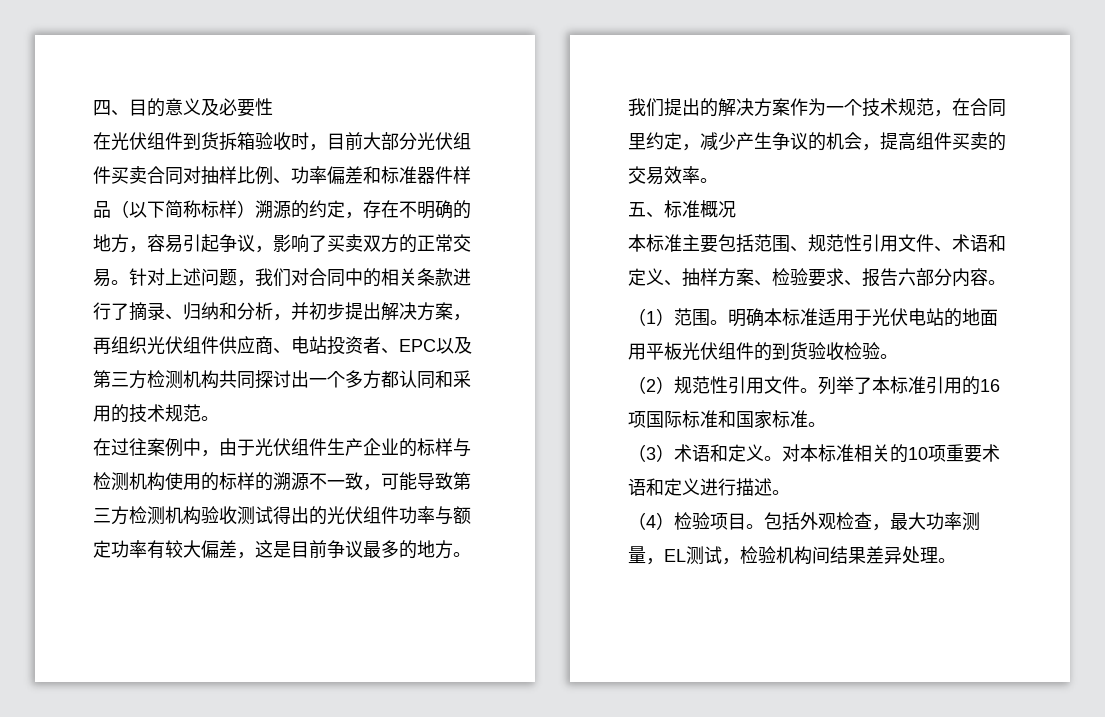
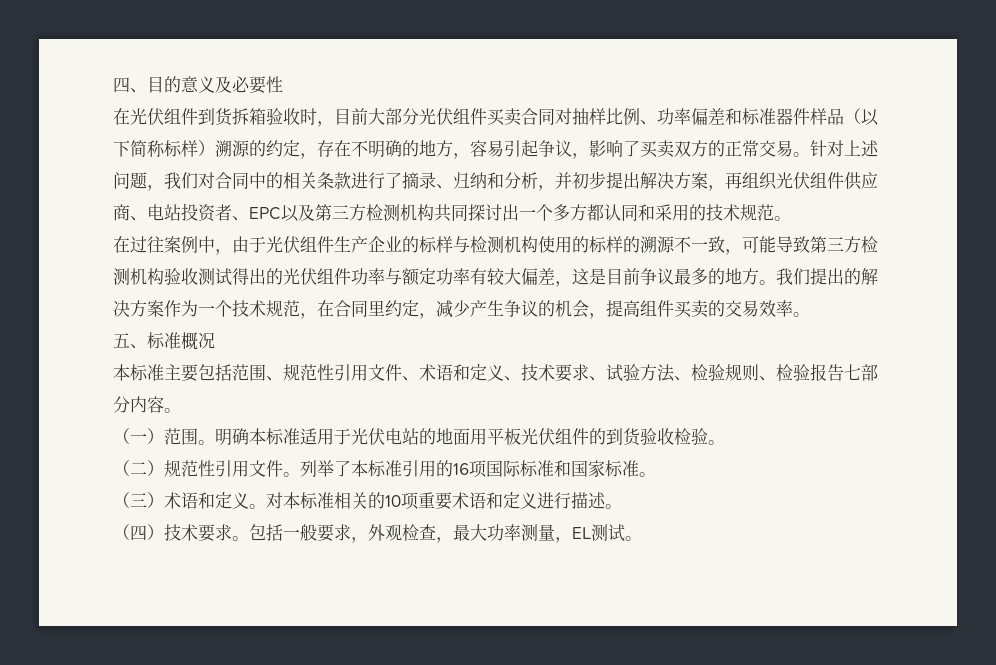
- 本标准主要包括范围、规范性引用文件、术语和定义、抽样方案、检验要求、报告六部分内容。
+ 本标准主要包括范围、规范性引用文件、术语和定义、技术要求、试验方法、检验规则、检验报告七部分内容。
- （1）范围。
+ （一）范围。
- （2）规范性引用文件。
+ （二）规范性引用文件。
- （3）术语和定义。
+ （三）术语和定义。
- （4）检验项目。包括外观检查，最大功率测量，EL测试，检验机构间结果差异处理。
+ （四）技术要求。包括一般要求，外观检查，最大功率测量，EL测试。

